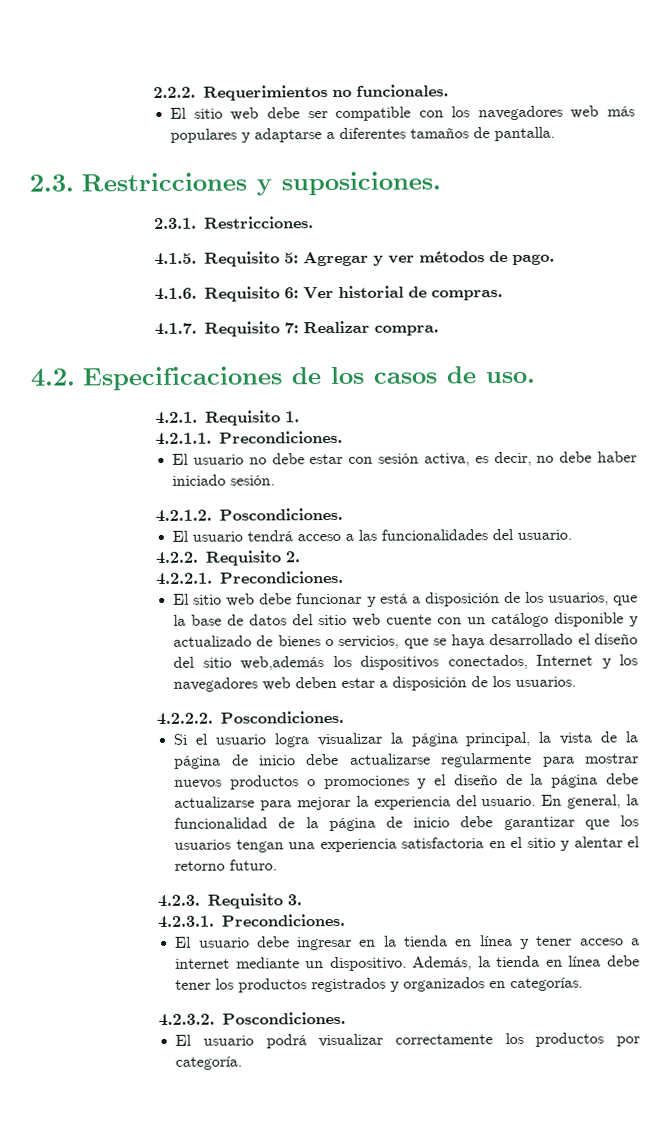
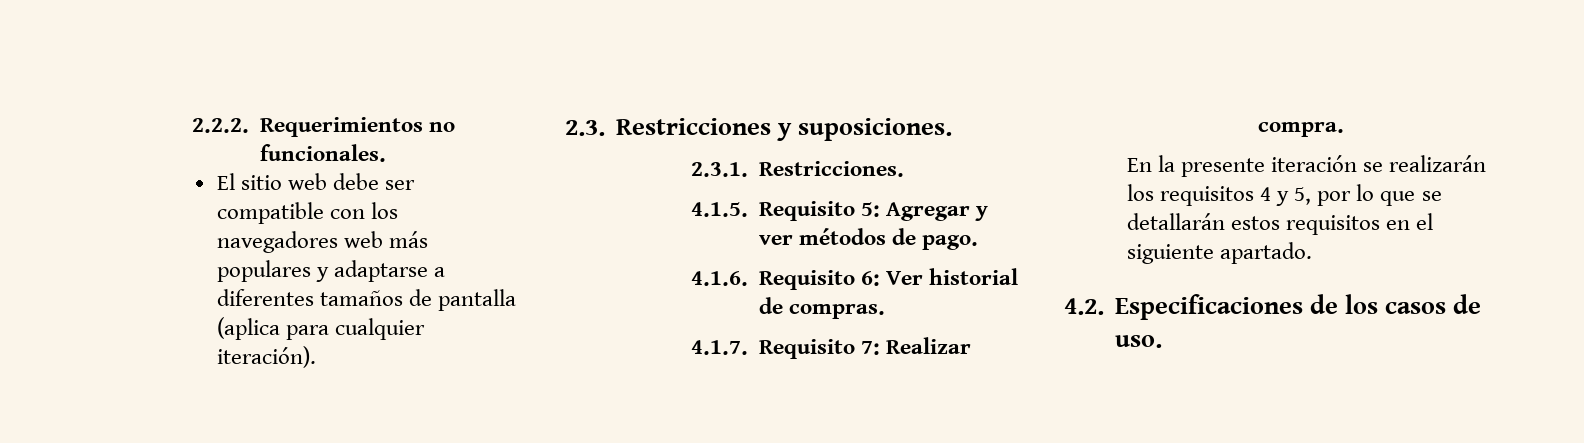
- El sitio web debe ser compatible con los navegadores web más populares y adaptarse a diferentes tamaños de pantalla.
+ El sitio web debe ser compatible con los navegadores web más populares y adaptarse a diferentes tamaños de pantalla (aplica para cualquier iteración).
+ En la presente iteración se realizarán los requisitos 4 y 5, por lo que se detallarán estos requisitos en el siguiente apartado.
- 4.2.1. Requisito 1.
- 4.2.1.1. Precondiciones.
- El usuario no debe estar con sesión activa, es decir, no debe haber iniciado sesión.
- 4.2.1.2. Poscondiciones.
- El usuario tendrá acceso a las funcionalidades del usuario.
- 4.2.2. Requisito 2.
- 4.2.2.1. Precondiciones.
- El sitio web debe funcionar y está a disposición de los usuarios, que la base de datos del sitio web cuente con un catálogo disponible y actualizado de bienes o servicios, que se haya desarrollado el diseño del sitio web,además los dispositivos conectados, Internet y los navegadores web deben estar a disposición de los usuarios.
- 4.2.2.2. Poscondiciones.
- Si el usuario logra visualizar la página principal, la vista de la página de inicio debe actualizarse regularmente para mostrar nuevos productos o promociones y el diseño de la página debe actualizarse para mejorar la experiencia del usuario. En general, la funcionalidad de la página de inicio debe garantizar que los usuarios tengan una experiencia satisfactoria en el sitio y alentar el retorno futuro.
- 4.2.3. Requisito 3.
- 4.2.3.1. Precondiciones.
- El usuario debe ingresar en la tienda en línea y tener acceso a internet mediante un dispositivo. Además, la tienda en línea debe tener los productos registrados y organizados en categorías.
- 4.2.3.2. Poscondiciones.
- El usuario podrá visualizar correctamente los productos por categoría.

